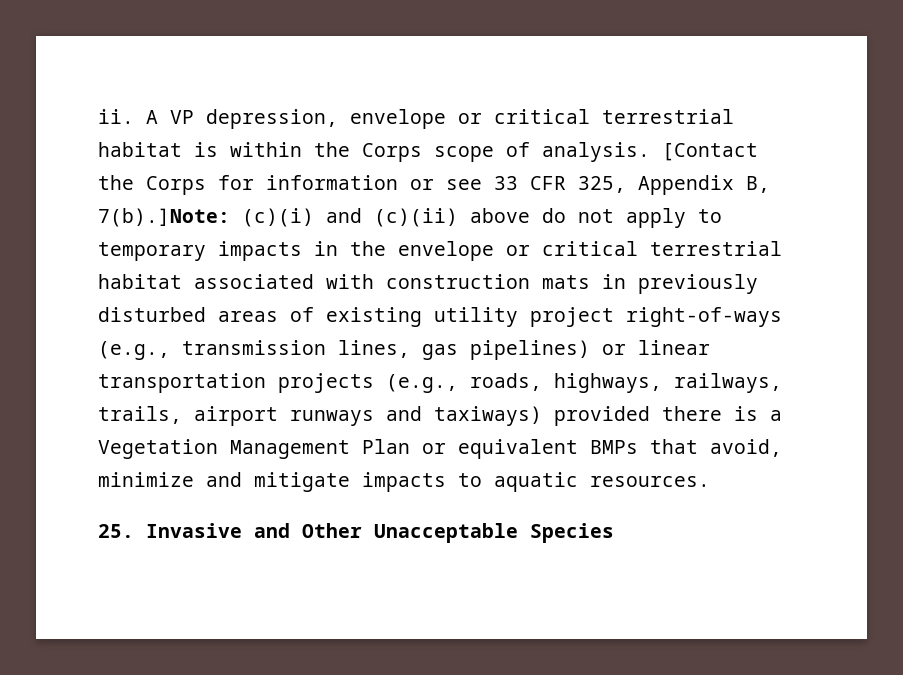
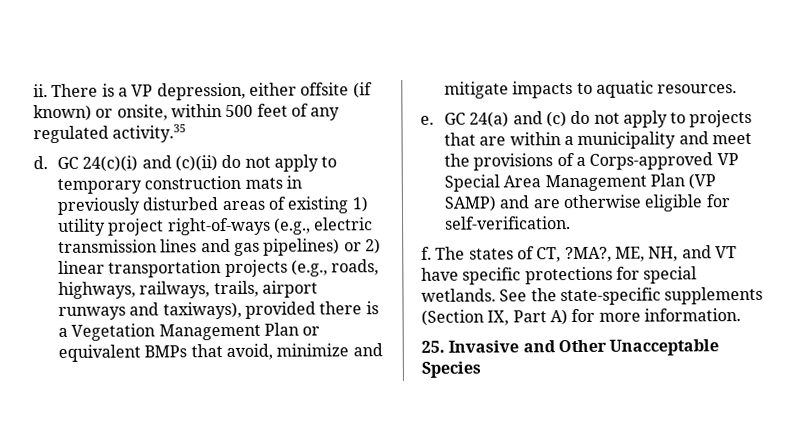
- A VP depression, envelope or critical terrestrial habitat is within the Corps scope of analysis. [Contact the Corps for information or see 33 CFR 325, Appendix B, 7(b).]Note: (c)(i) and (c)(ii) above do not apply to temporary impacts in the envelope or critical terrestrial habitat associated with construction mats in previously disturbed areas of existing utility project right-of-ways (e.g., transmission lines, gas pipelines) or linear transportation projects (e.g., roads, highways, railways, trails, airport runways and taxiways) provided there is a Vegetation Management Plan or equivalent BMPs that avoid, minimize and mitigate impacts to aquatic resources.
+ There is a VP depression, either offsite (if known) or onsite, within 500 feet of any regulated activity.35
+ d. GC 24(c)(i) and (c)(ii) do not apply to temporary construction mats in previously disturbed areas of existing 1) utility project right-of-ways (e.g., electric transmission lines and gas pipelines) or 2) linear transportation projects (e.g., roads, highways, railways, trails, airport runways and taxiways), provided there is a Vegetation Management Plan or equivalent BMPs that avoid, minimize and mitigate impacts to aquatic resources.
+ e. GC 24(a) and (c) do not apply to projects that are within a municipality and meet the provisions of a Corps-approved VP Special Area Management Plan (VP SAMP) and are otherwise eligible for self-verification.
+ f. The states of CT, ?MA?, ME, NH, and VT have specific protections for special wetlands. See the state-specific supplements (Section IX, Part A) for more information.

